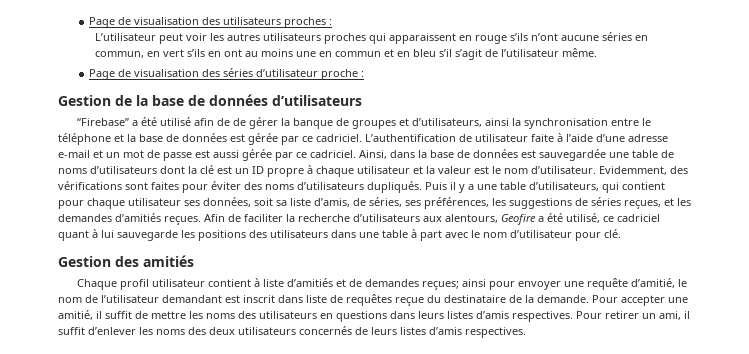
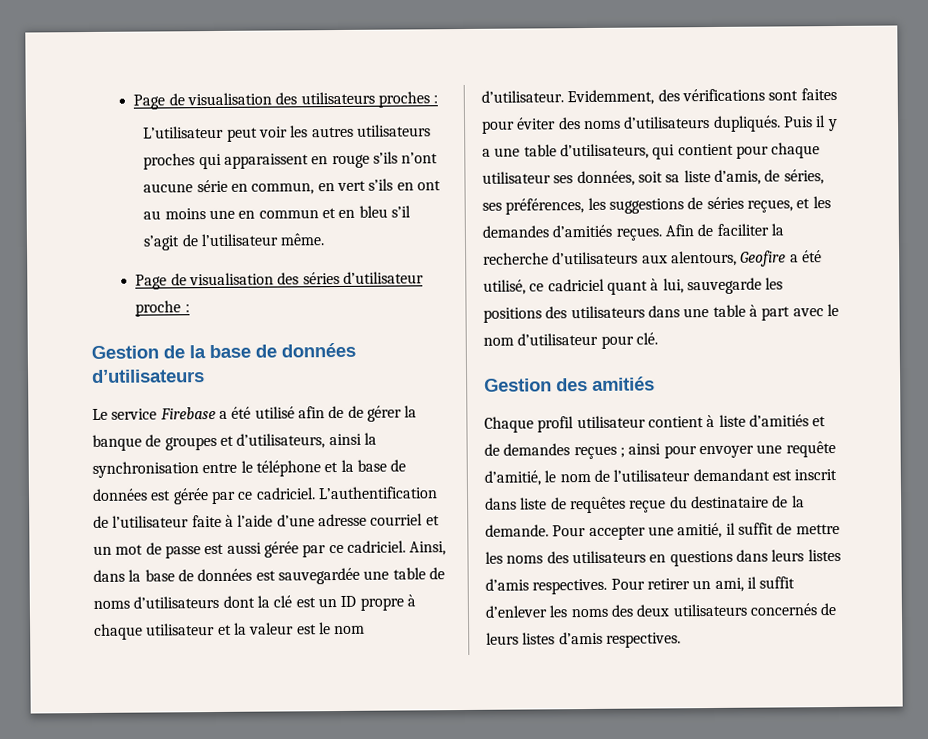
- L’utilisateur peut voir les autres utilisateurs proches qui apparaissent en rouge s’ils n’ont aucune séries en commun, en vert s’ils en ont au moins une en commun et en bleu s’il s’agit de l’utilisateur même.
+ L’utilisateur peut voir les autres utilisateurs proches qui apparaissent en rouge s’ils n’ont aucune série en commun, en vert s’ils en ont au moins une en commun et en bleu s’il s’agit de l’utilisateur même.
- “Firebase” a été utilisé afin de de gérer la banque de groupes et d’utilisateurs, ainsi la synchronisation entre le téléphone et la base de données est gérée par ce cadriciel.
+ Le service Firebase a été utilisé afin de de gérer la banque de groupes et d’utilisateurs, ainsi la synchronisation entre le téléphone et la base de données est gérée par ce cadriciel.
- L’authentification de utilisateur faite à l’aide d’une adresse e-mail et un mot de passe est aussi gérée par ce cadriciel.
+ L’authentification de l’utilisateur faite à l’aide d’une adresse courriel et un mot de passe est aussi gérée par ce cadriciel.
- Afin de faciliter la recherche d’utilisateurs aux alentours, Geofire a été utilisé, ce cadriciel quant à lui sauvegarde les positions des utilisateurs dans une table à part avec le nom d’utilisateur pour clé.
+ Afin de faciliter la recherche d’utilisateurs aux alentours, Geofire a été utilisé, ce cadriciel quant à lui, sauvegarde les positions des utilisateurs dans une table à part avec le nom d’utilisateur pour clé.
- Chaque profil utilisateur contient à liste d’amitiés et de demandes reçues; ainsi pour envoyer une requête d’amitié, le nom de l’utilisateur demandant est inscrit dans liste de requêtes reçue du destinataire de la demande.
+ Chaque profil utilisateur contient à liste d’amitiés et de demandes reçues ; ainsi pour envoyer une requête d’amitié, le nom de l’utilisateur demandant est inscrit dans liste de requêtes reçue du destinataire de la demande.

